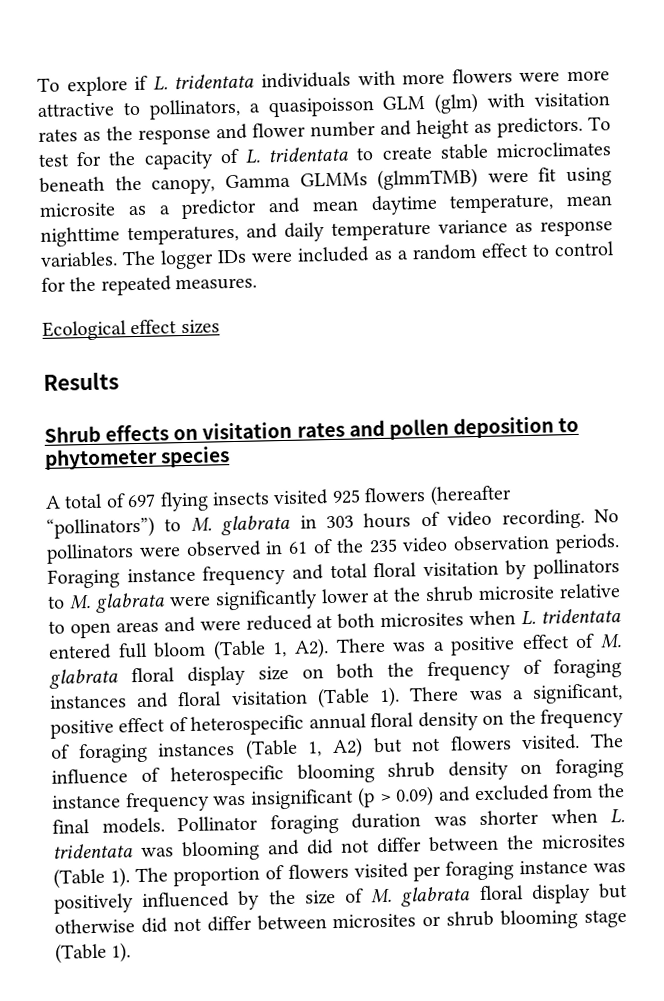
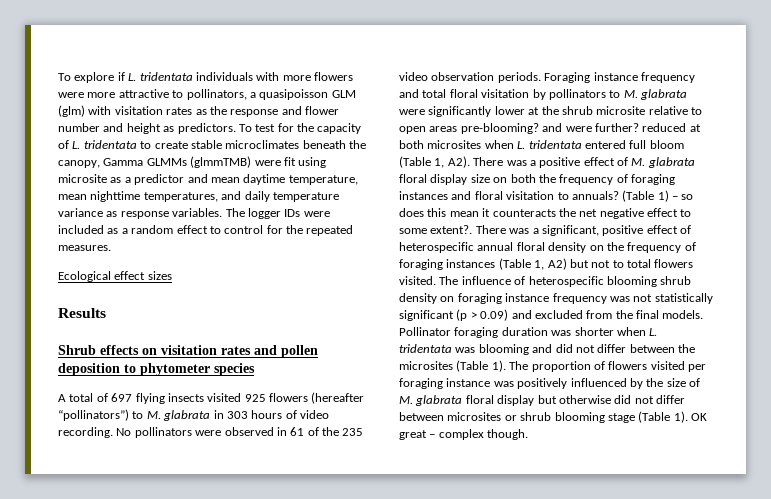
- Foraging instance frequency and total floral visitation by pollinators to M. glabrata were significantly lower at the shrub microsite relative to open areas and were reduced at both microsites when L. tridentata entered full bloom (Table 1, A2). There was a positive effect of M. glabrata floral display size on both the frequency of foraging instances and floral visitation (Table 1).
+ Foraging instance frequency and total floral visitation by pollinators to M. glabrata were significantly lower at the shrub microsite relative to open areas pre-blooming? and were further? reduced at both microsites when L. tridentata entered full bloom (Table 1, A2). There was a positive effect of M. glabrata floral display size on both the frequency of foraging instances and floral visitation to annuals? (Table 1) – so does this mean it counteracts the net negative effect to some extent?.
- There was a significant, positive effect of heterospecific annual floral density on the frequency of foraging instances (Table 1, A2) but not flowers visited.
+ There was a significant, positive effect of heterospecific annual floral density on the frequency of foraging instances (Table 1, A2) but not to total flowers visited.
- The influence of heterospecific blooming shrub density on foraging instance frequency was insignificant (p > 0.09) and excluded from the final models.
+ The influence of heterospecific blooming shrub density on foraging instance frequency was not statistically significant (p > 0.09) and excluded from the final models.
+ OK great – complex though.

